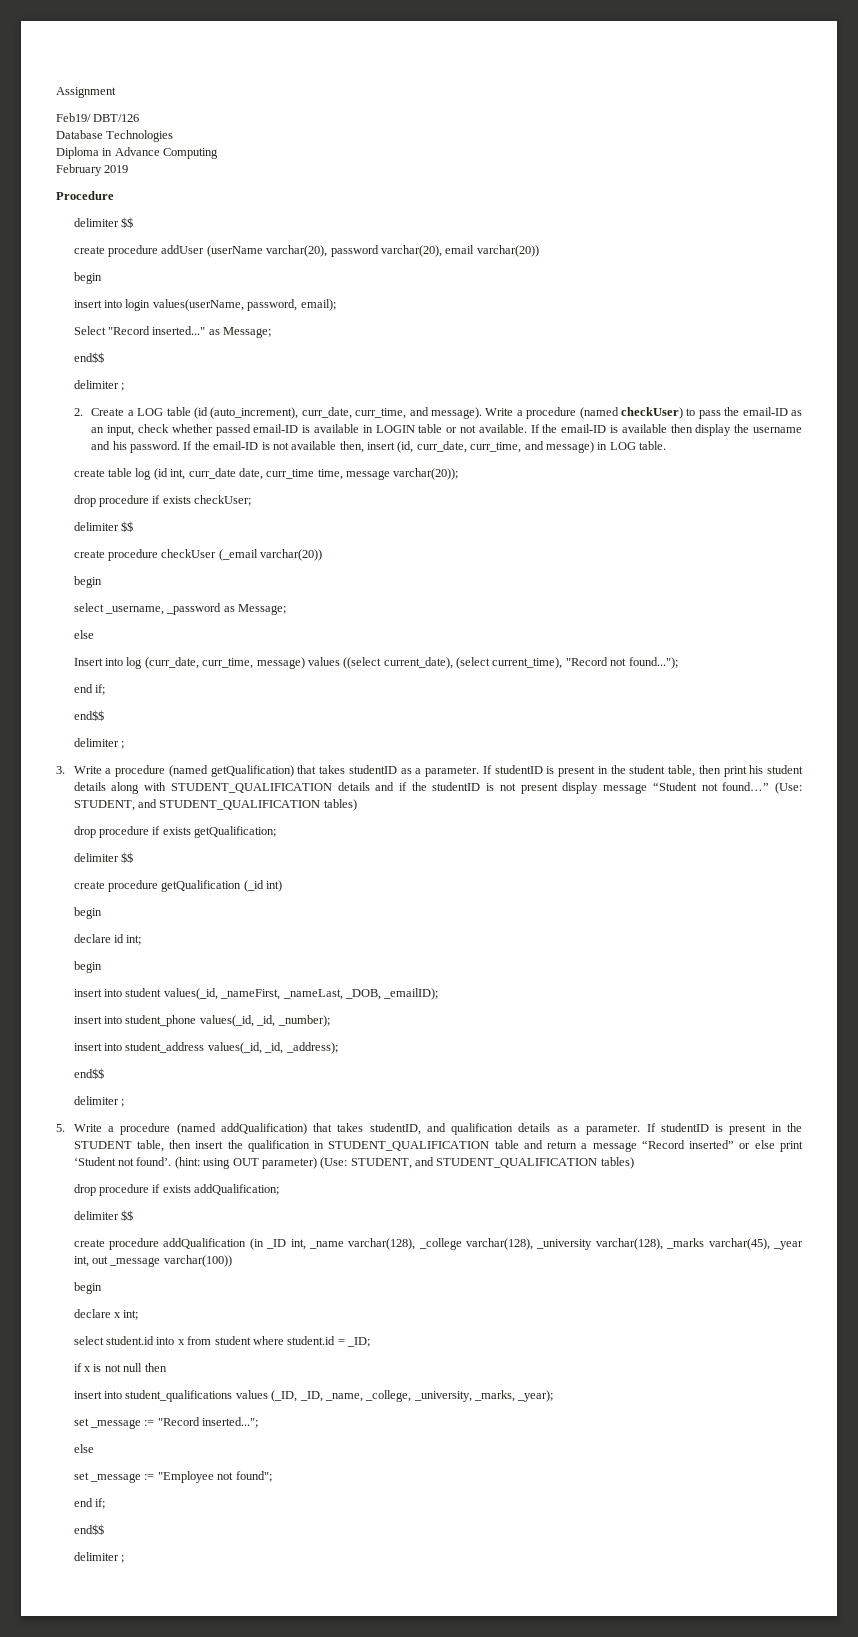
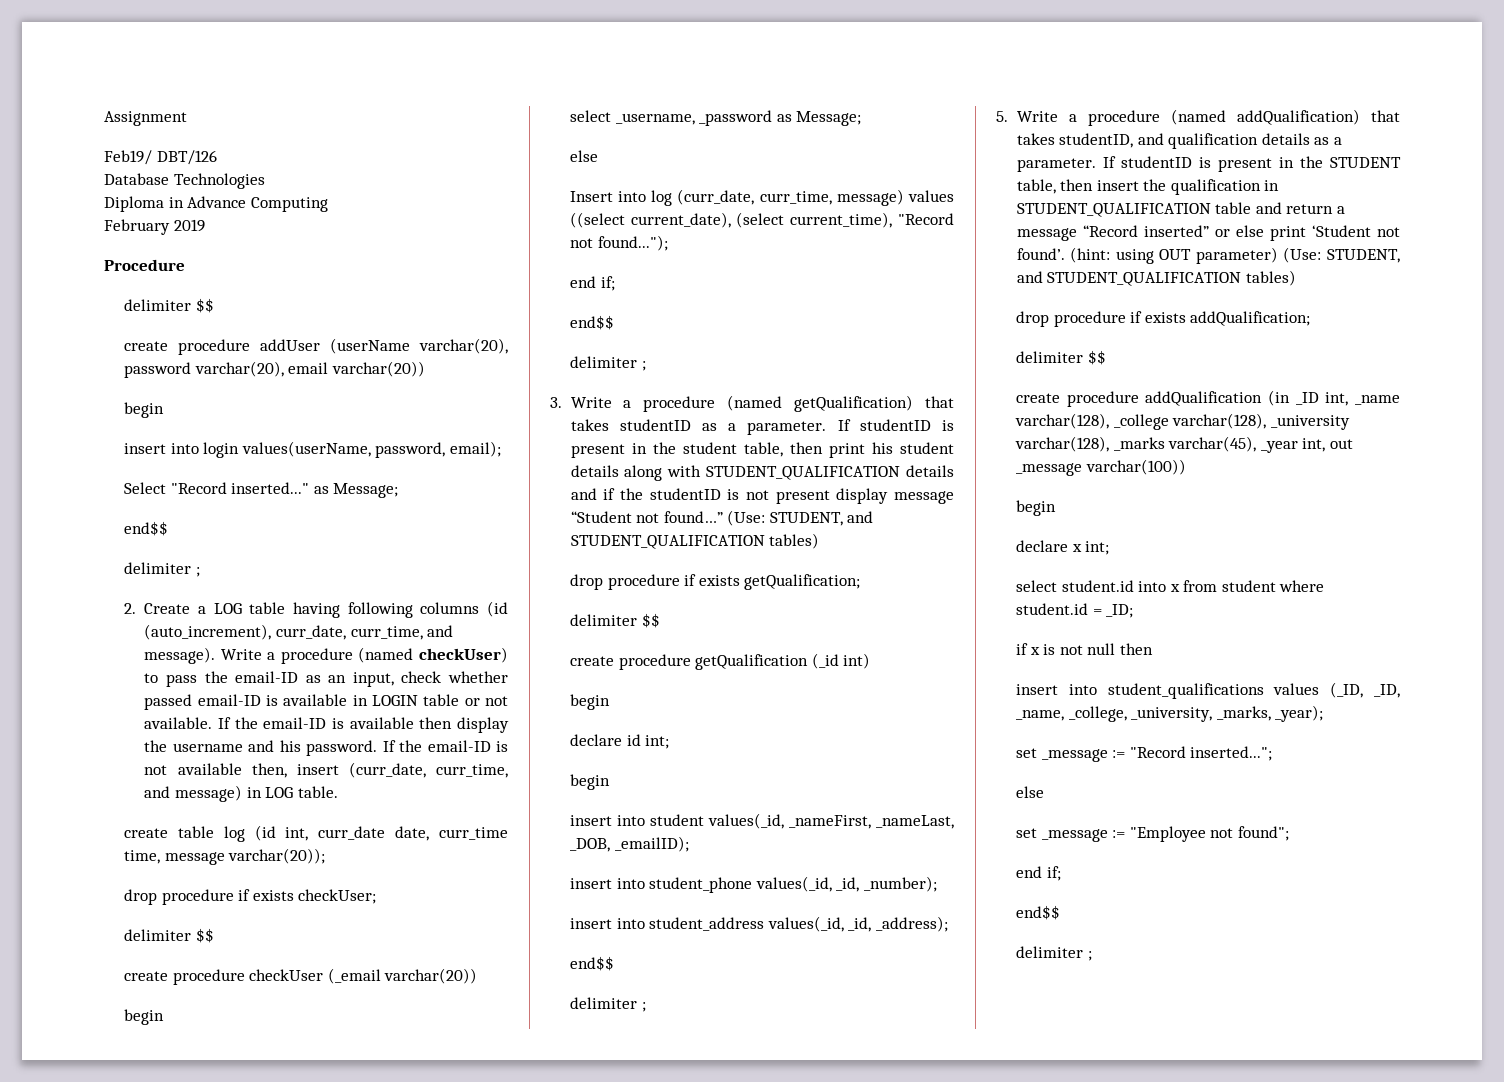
- 2. Create a LOG table (id (auto_increment), curr_date, curr_time, and message).
+ 2. Create a LOG table having following columns (id (auto_increment), curr_date, curr_time, and message).
- If the email-ID is not available then, insert (id, curr_date, curr_time, and message) in LOG table.
+ If the email-ID is not available then, insert (curr_date, curr_time, and message) in LOG table.

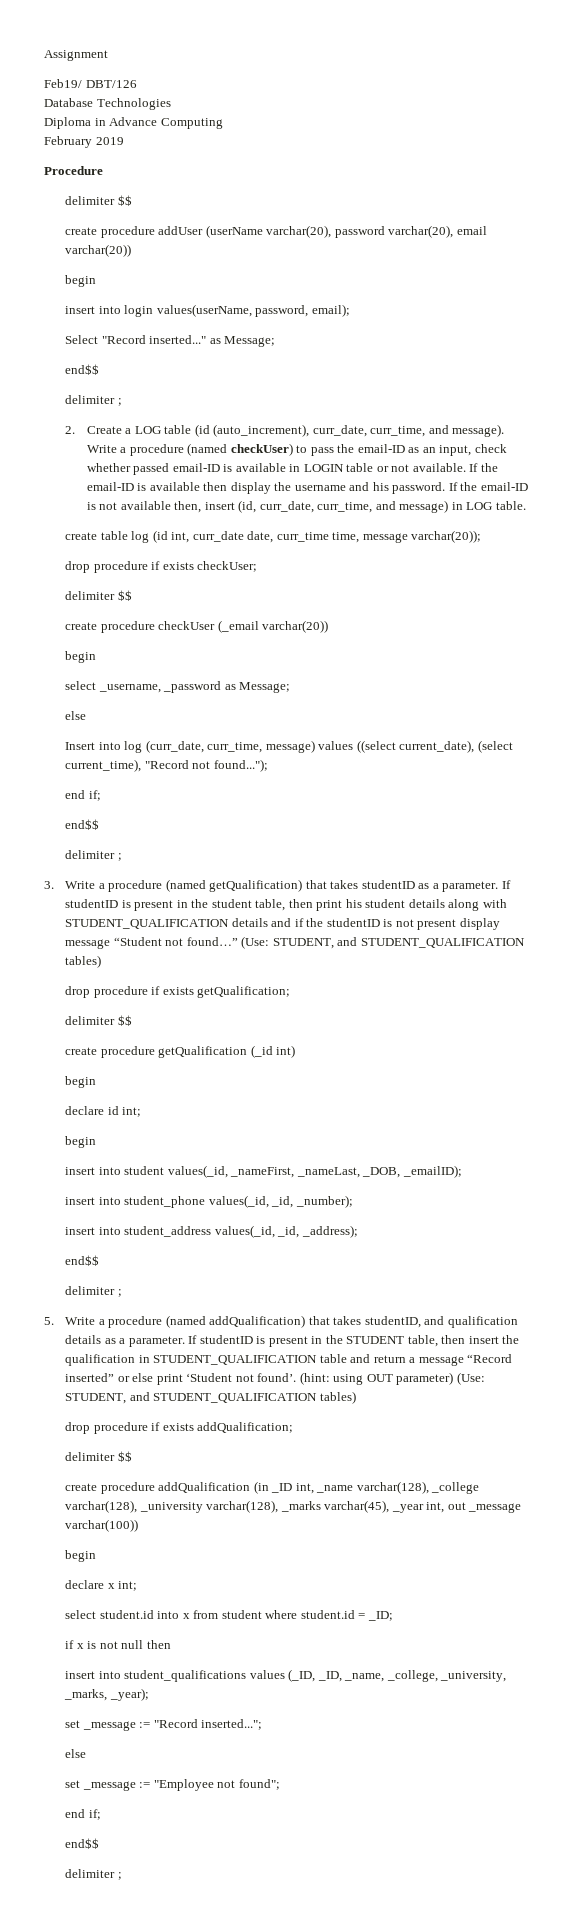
- 2. Create a LOG table having following columns (id (auto_increment), curr_date, curr_time, and message).
+ 2. Create a LOG table (id (auto_increment), curr_date, curr_time, and message).
- If the email-ID is not available then, insert (curr_date, curr_time, and message) in LOG table.
+ If the email-ID is not available then, insert (id, curr_date, curr_time, and message) in LOG table.

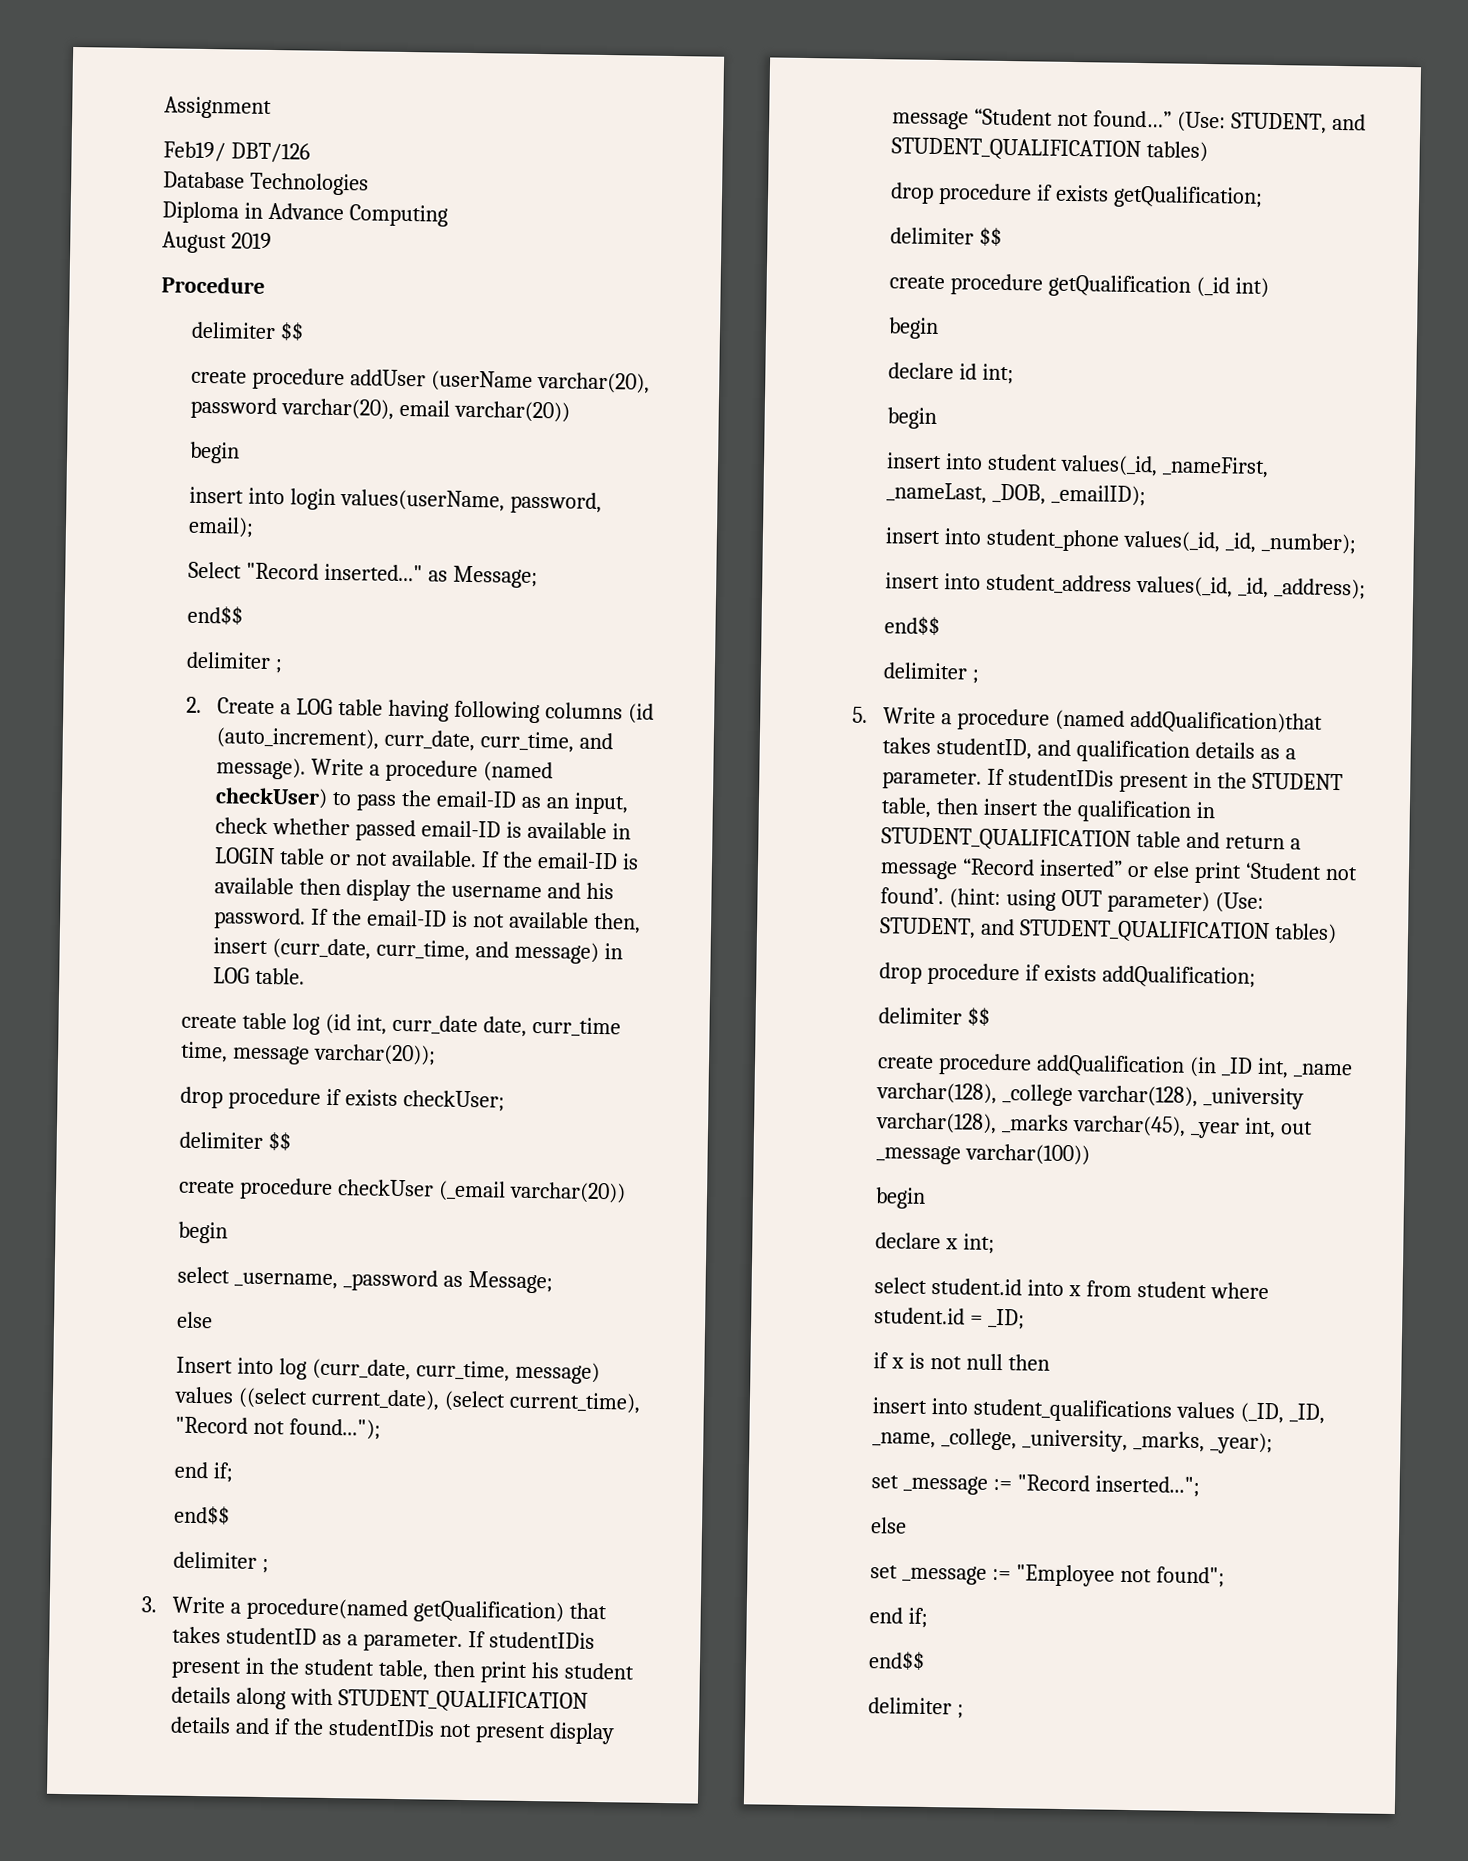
- February 2019
+ August 2019
- 2. Create a LOG table (id (auto_increment), curr_date, curr_time, and message).
+ 2. Create a LOG table having following columns (id (auto_increment), curr_date, curr_time, and message).
- If the email-ID is not available then, insert (id, curr_date, curr_time, and message) in LOG table.
+ If the email-ID is not available then, insert (curr_date, curr_time, and message) in LOG table.
- 3. Write a procedure (named getQualification) that takes studentID as a parameter.
+ 3. Write a procedure(named getQualification) that takes studentID as a parameter.
- If studentID is present in the student table, then print his student details along with STUDENT_QUALIFICATION details and if the studentID is not present display message “Student not found…”
+ If studentIDis present in the student table, then print his student details along with STUDENT_QUALIFICATION details and if the studentIDis not present display message “Student not found…”
- 5. Write a procedure (named addQualification) that takes studentID, and qualification details as a parameter.
+ 5. Write a procedure (named addQualification)that takes studentID, and qualification details as a parameter.
- If studentID is present in the STUDENT table, then insert the qualification in STUDENT_QUALIFICATION table and return a message “Record inserted” or else print ‘Student not found’.
+ If studentIDis present in the STUDENT table, then insert the qualification in STUDENT_QUALIFICATION table and return a message “Record inserted” or else print ‘Student not found’.

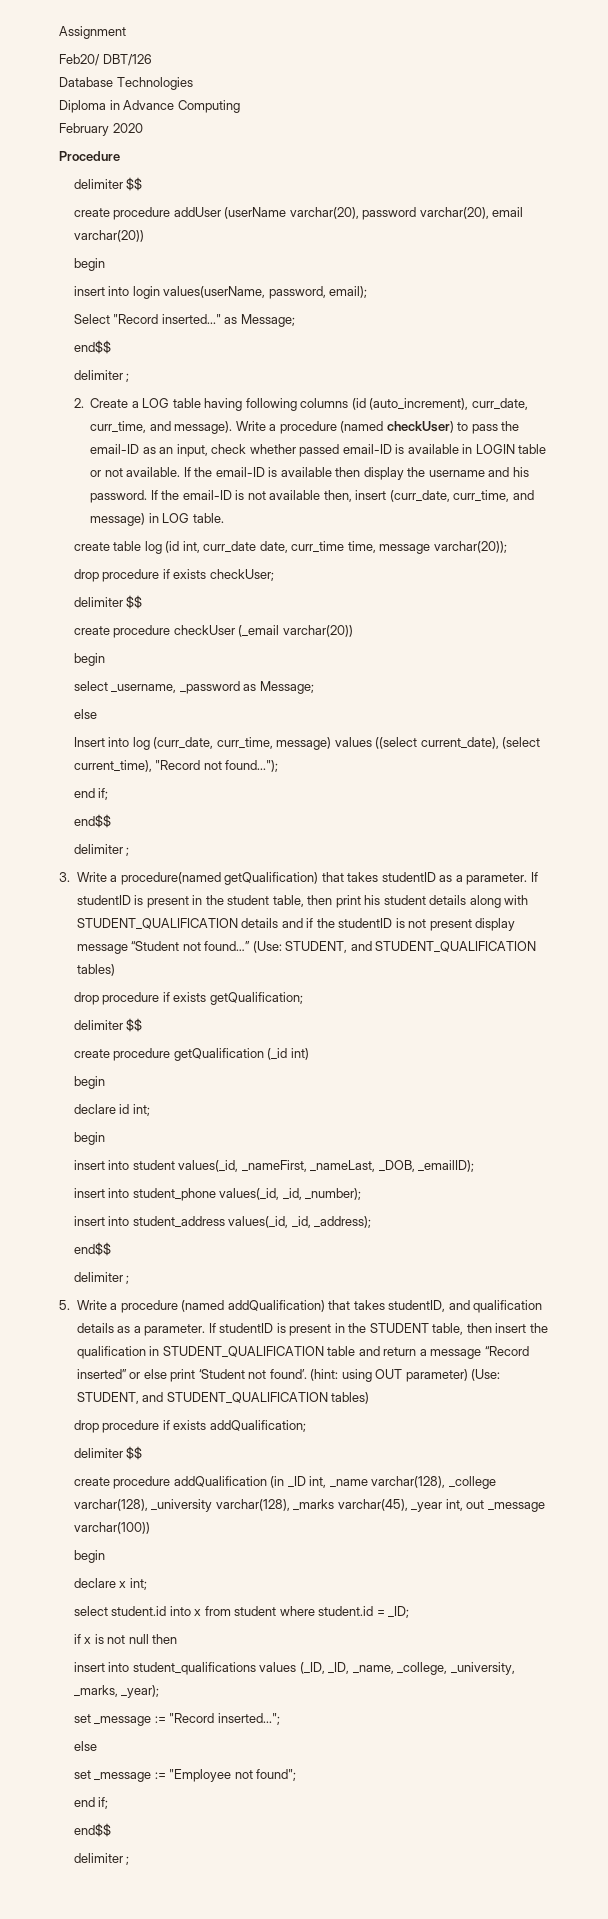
- Feb19/ DBT/126
+ Feb20/ DBT/126
- August 2019
+ February 2020
- If studentIDis present in the student table, then print his student details along with STUDENT_QUALIFICATION details and if the studentIDis not present display message “Student not found…”
+ If studentID is present in the student table, then print his student details along with STUDENT_QUALIFICATION details and if the studentID is not present display message “Student not found…”
- 5. Write a procedure (named addQualification)that takes studentID, and qualification details as a parameter.
+ 5. Write a procedure (named addQualification) that takes studentID, and qualification details as a parameter.
- If studentIDis present in the STUDENT table, then insert the qualification in STUDENT_QUALIFICATION table and return a message “Record inserted” or else print ‘Student not found’.
+ If studentID is present in the STUDENT table, then insert the qualification in STUDENT_QUALIFICATION table and return a message “Record inserted” or else print ‘Student not found’.

